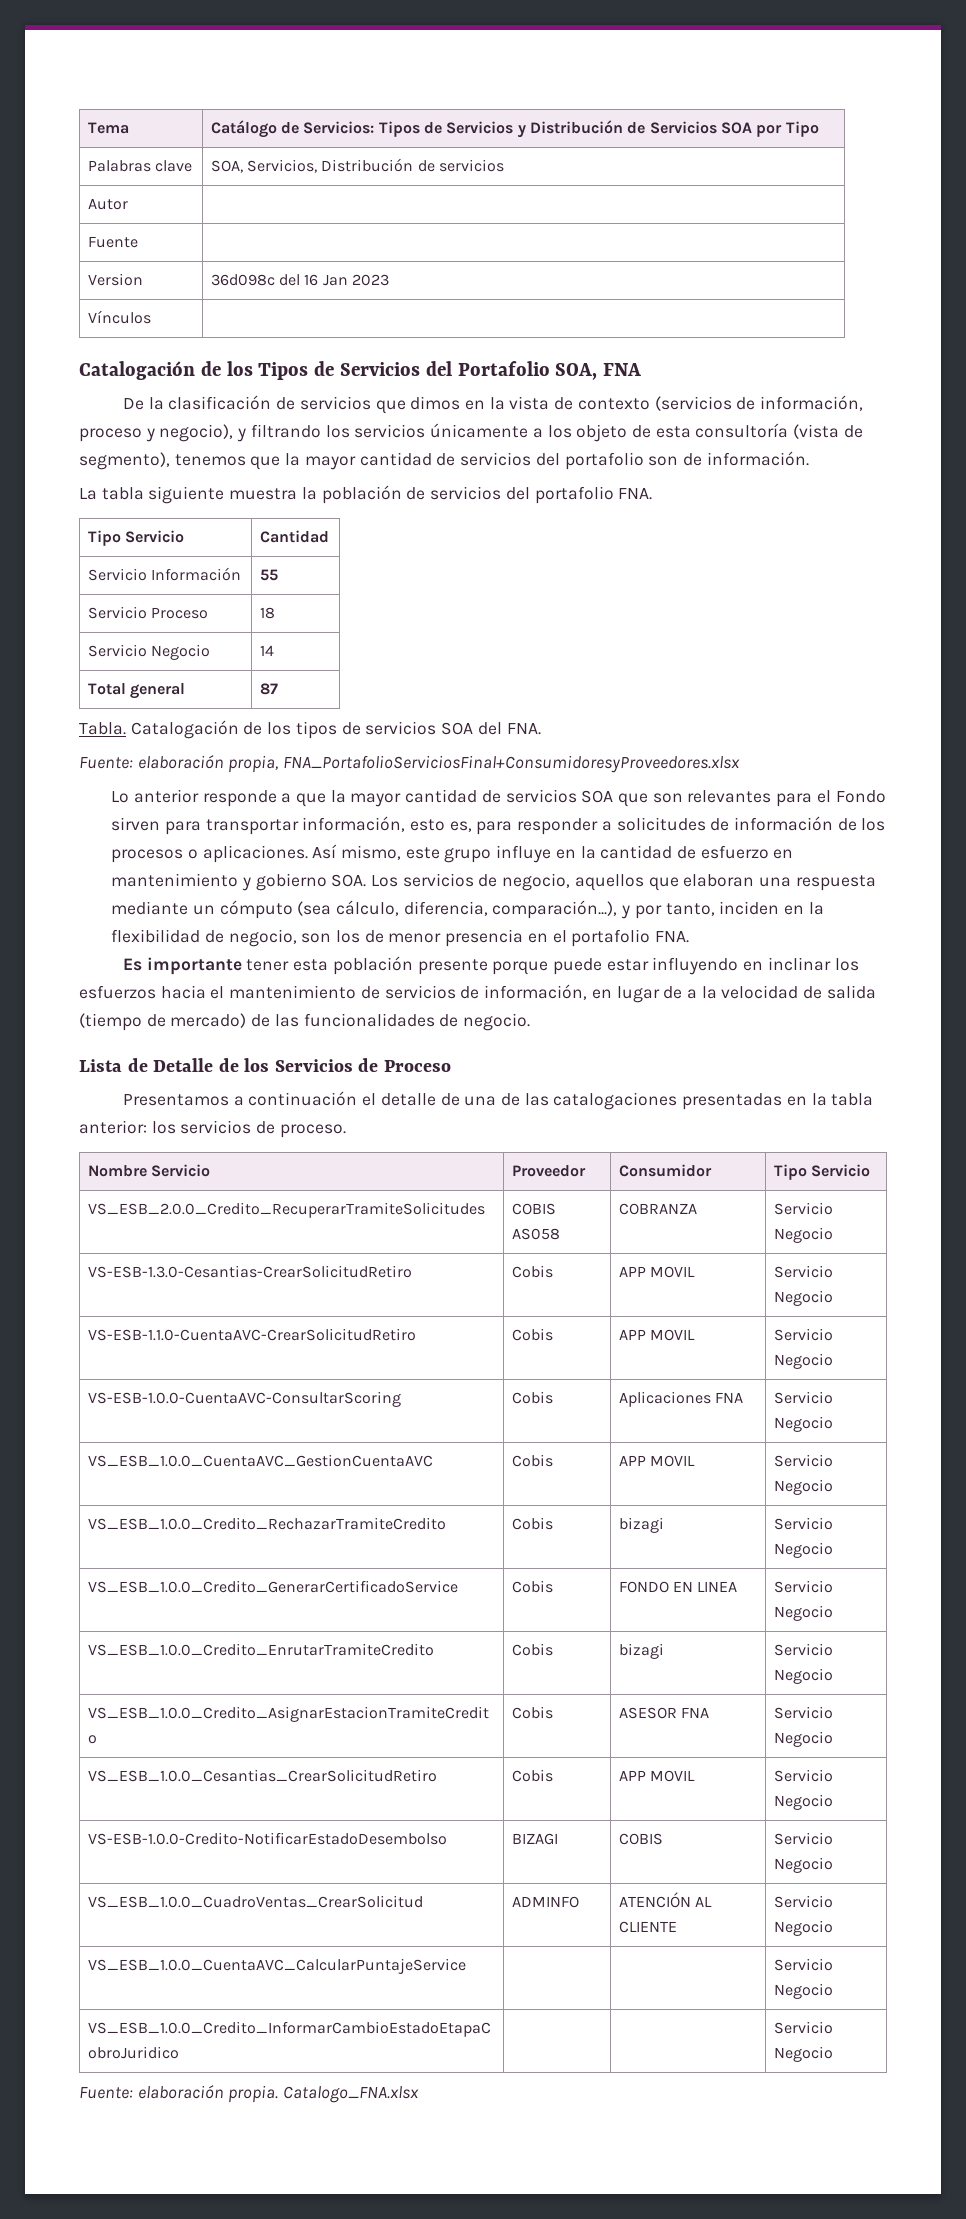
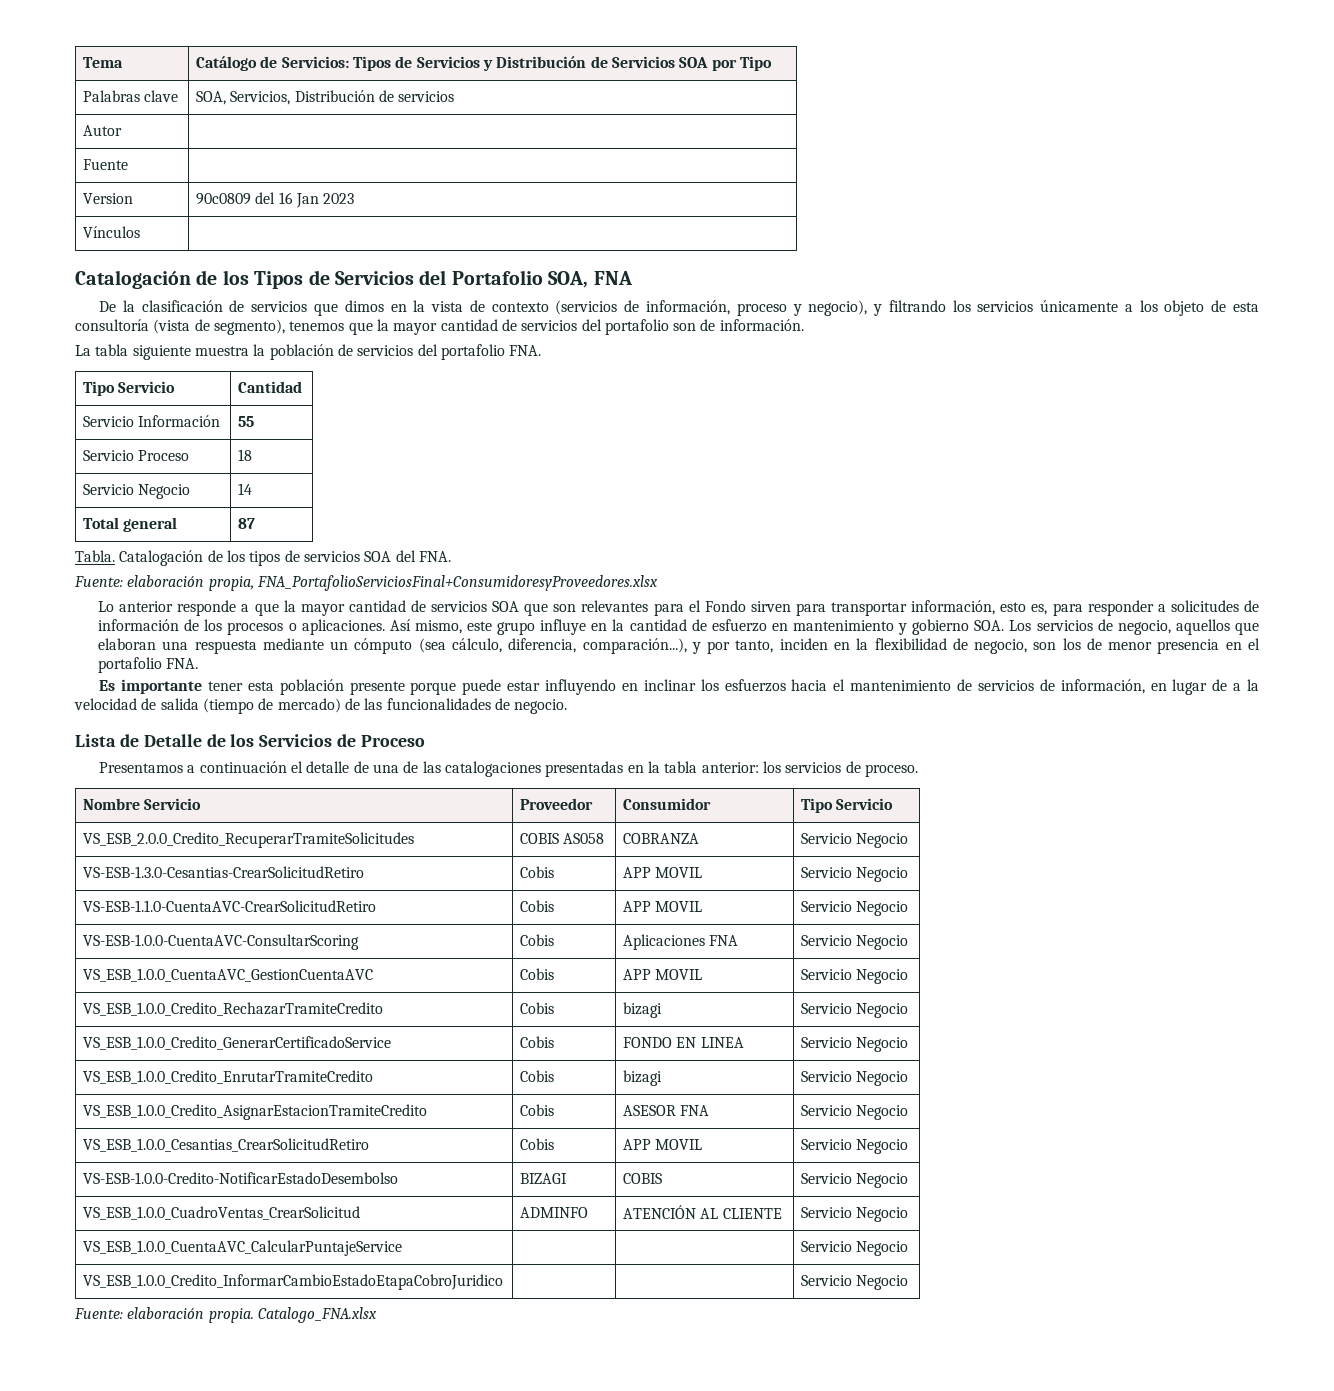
- Version | 36d098c del 16 Jan 2023
+ Version | 90c0809 del 16 Jan 2023

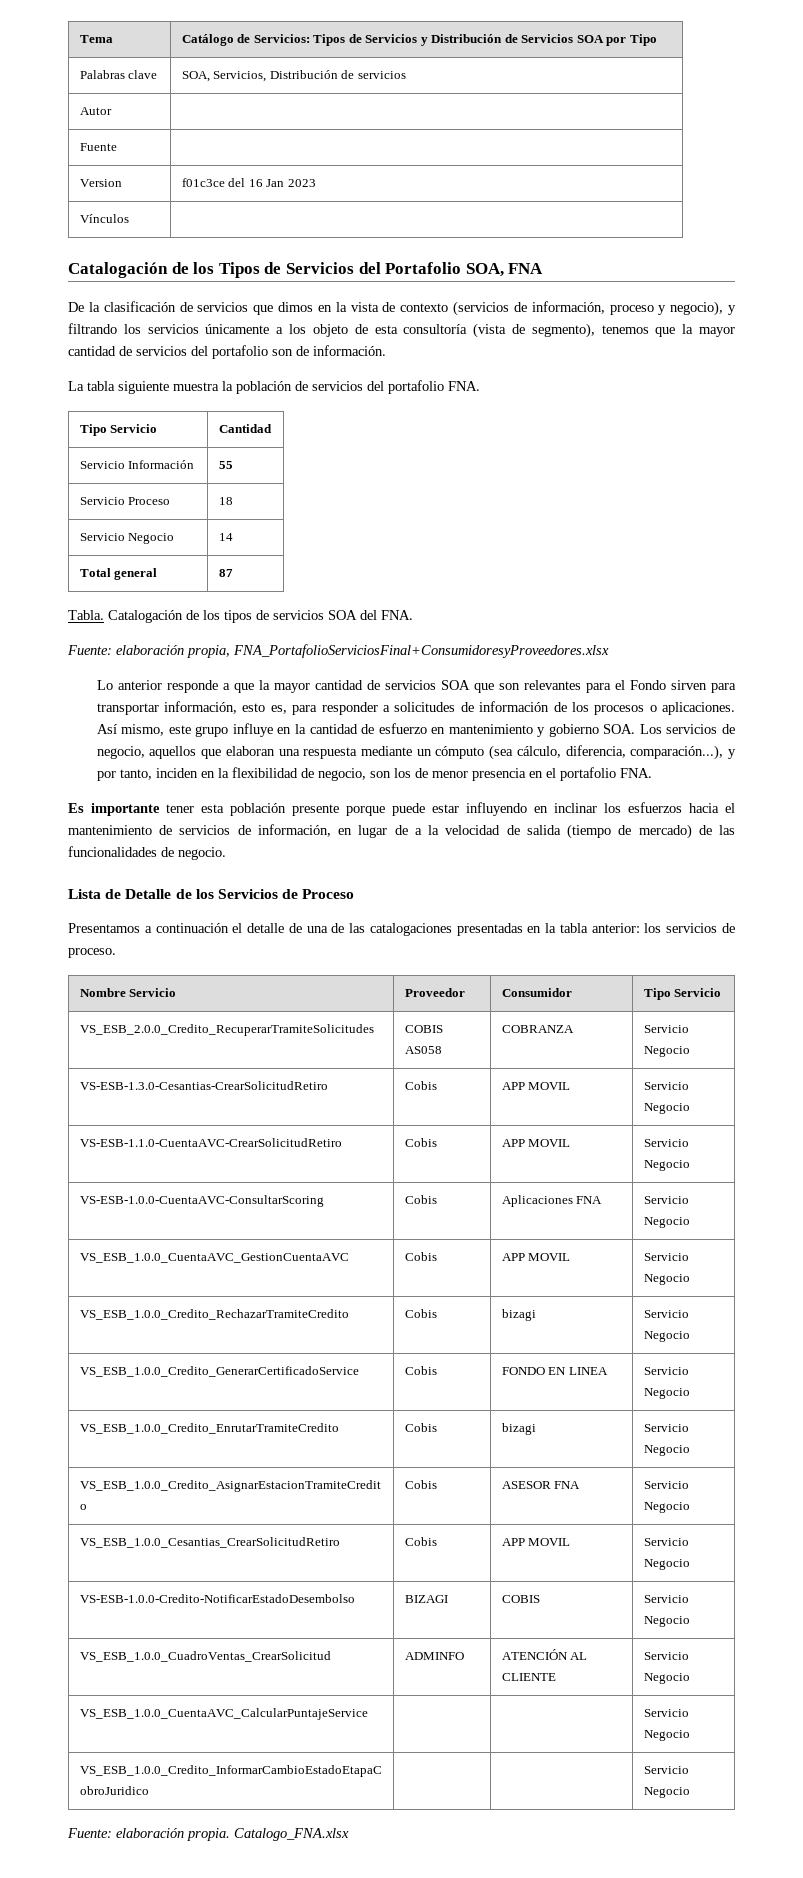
- Version | 90c0809 del 16 Jan 2023
+ Version | f01c3ce del 16 Jan 2023

